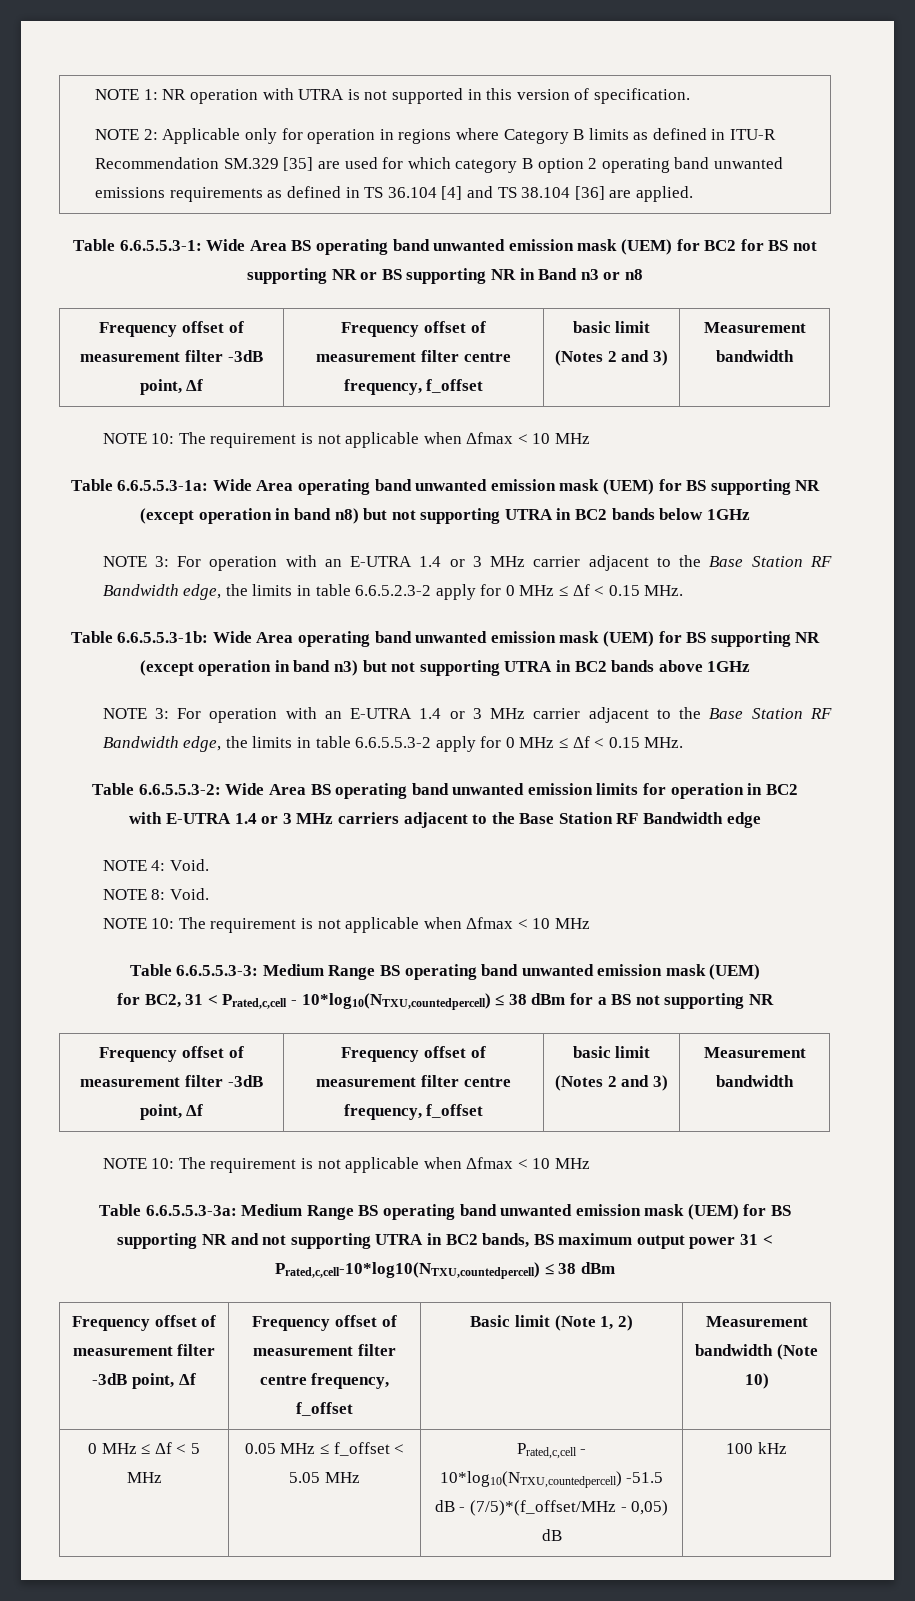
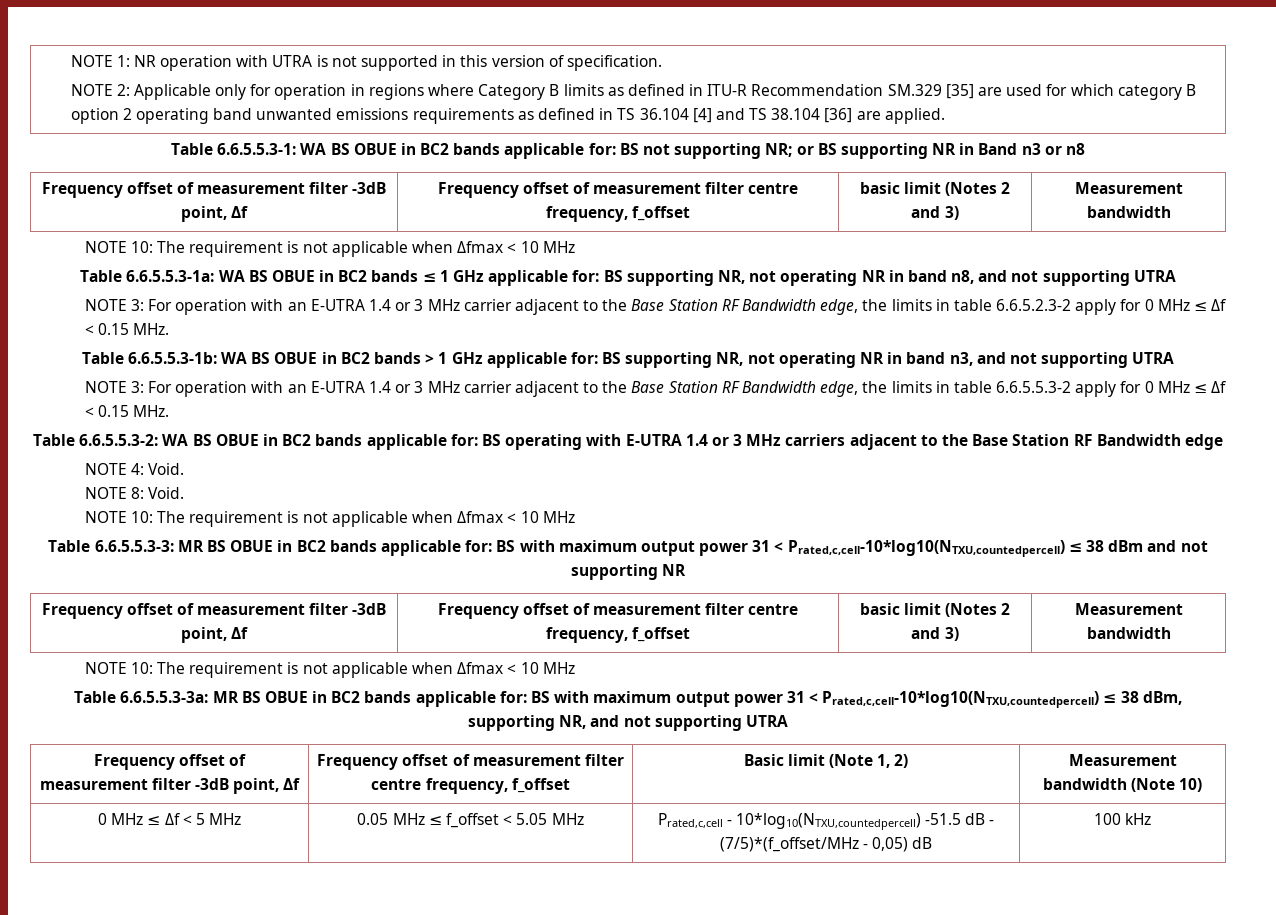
- Table 6.6.5.5.3-1: Wide Area BS operating band unwanted emission mask (UEM) for BC2 for BS not supporting NR or BS supporting NR in Band n3 or n8
+ Table 6.6.5.5.3-1: WA BS OBUE in BC2 bands applicable for: BS not supporting NR; or BS supporting NR in Band n3 or n8
- Table 6.6.5.5.3-1a: Wide Area operating band unwanted emission mask (UEM) for BS supporting NR (except operation in band n8) but not supporting UTRA in BC2 bands below 1GHz
+ Table 6.6.5.5.3-1a: WA BS OBUE in BC2 bands ≤ 1 GHz applicable for: BS supporting NR, not operating NR in band n8, and not supporting UTRA
- Table 6.6.5.5.3-1b: Wide Area operating band unwanted emission mask (UEM) for BS supporting NR (except operation in band n3) but not supporting UTRA in BC2 bands above 1GHz
+ Table 6.6.5.5.3-1b: WA BS OBUE in BC2 bands > 1 GHz applicable for: BS supporting NR, not operating NR in band n3, and not supporting UTRA
- Table 6.6.5.5.3-2: Wide Area BS operating band unwanted emission limits for operation in BC2
- with E-UTRA 1.4 or 3 MHz carriers adjacent to the Base Station RF Bandwidth edge
+ Table 6.6.5.5.3-2: WA BS OBUE in BC2 bands applicable for: BS operating with E-UTRA 1.4 or 3 MHz carriers adjacent to the Base Station RF Bandwidth edge
- Table 6.6.5.5.3-3: Medium Range BS operating band unwanted emission mask (UEM)
- for BC2, 31 < Prated,c,cell - 10*log10(NTXU,countedpercell) ≤ 38 dBm for a BS not supporting NR
+ Table 6.6.5.5.3-3: MR BS OBUE in BC2 bands applicable for: BS with maximum output power 31 < Prated,c,cell-10*log10(NTXU,countedpercell) ≤ 38 dBm and not supporting NR
- Table 6.6.5.5.3-3a: Medium Range BS operating band unwanted emission mask (UEM) for BS supporting NR and not supporting UTRA in BC2 bands, BS maximum output power 31 < Prated,c,cell-10*log10(NTXU,countedpercell) ≤ 38 dBm
+ Table 6.6.5.5.3-3a: MR BS OBUE in BC2 bands applicable for: BS with maximum output power 31 < Prated,c,cell-10*log10(NTXU,countedpercell) ≤ 38 dBm, supporting NR, and not supporting UTRA

